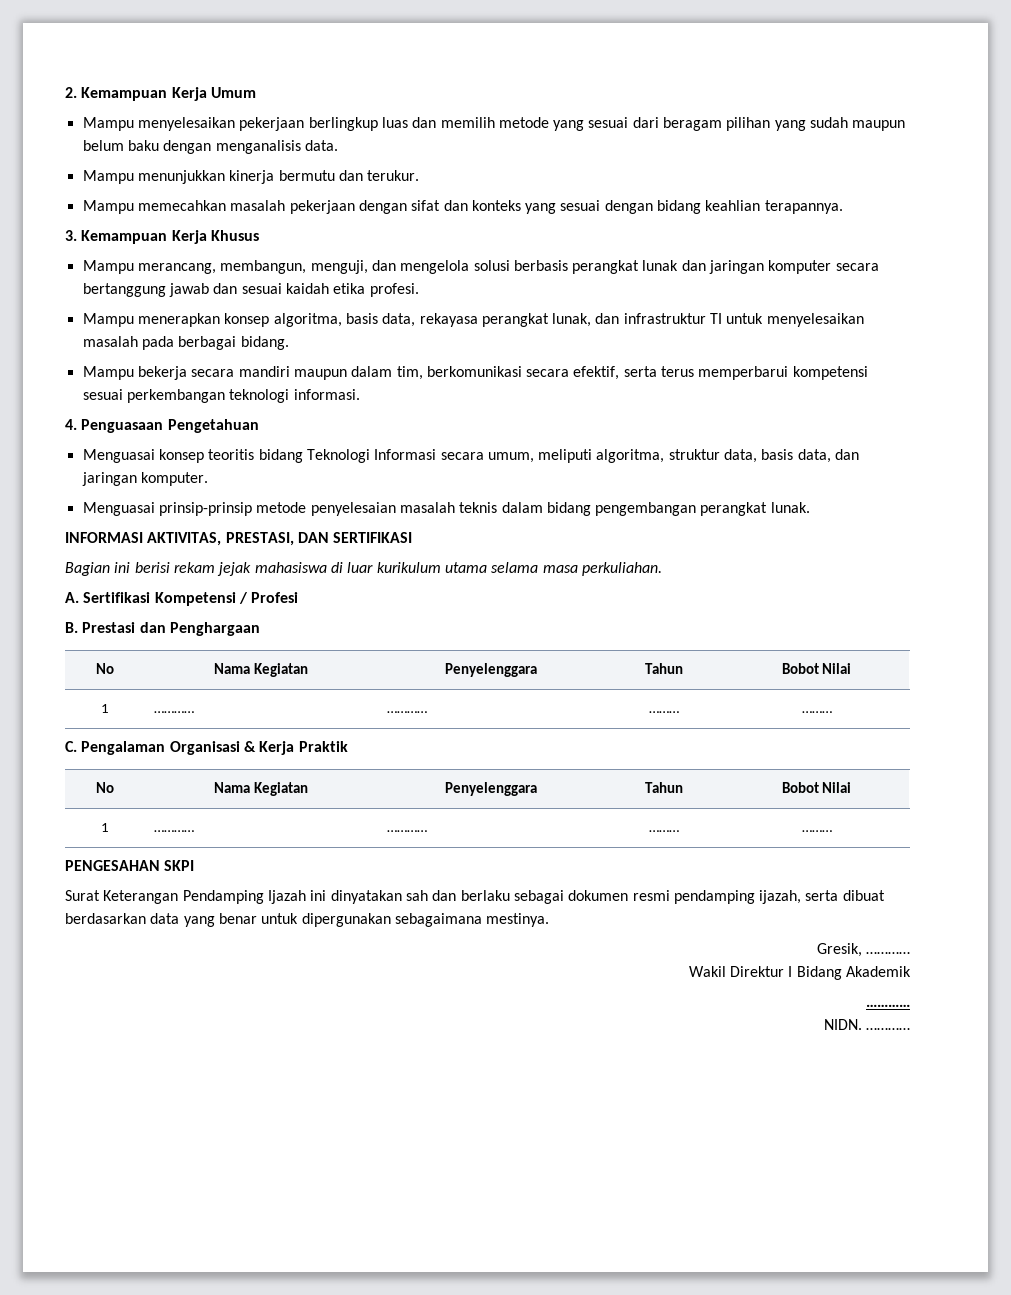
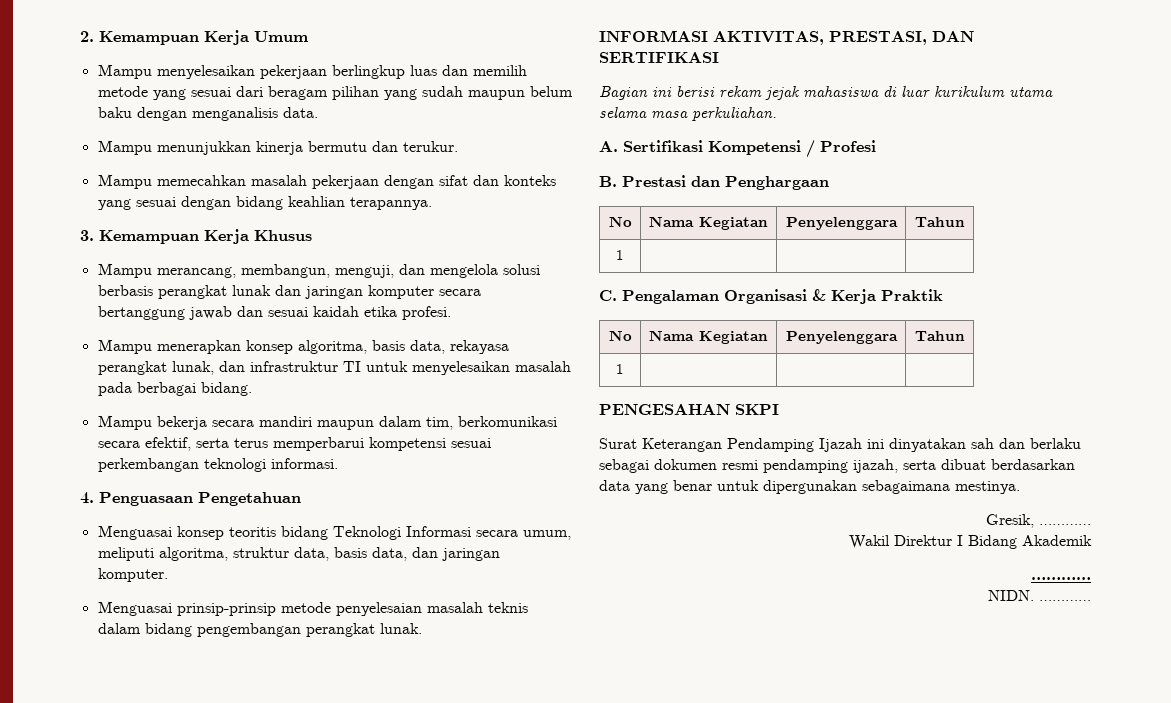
  B. Prestasi dan Penghargaan
- No | Nama Kegiatan | Penyelenggara | Tahun | Bobot Nilai
- 1 | ………… | ………… | ……… | ………
+ No | Nama Kegiatan | Penyelenggara | Tahun
+ 1 | | |
  C. Pengalaman Organisasi & Kerja Praktik
- No | Nama Kegiatan | Penyelenggara | Tahun | Bobot Nilai
- 1 | ………… | ………… | ……… | ………
+ No | Nama Kegiatan | Penyelenggara | Tahun
+ 1 | | |

